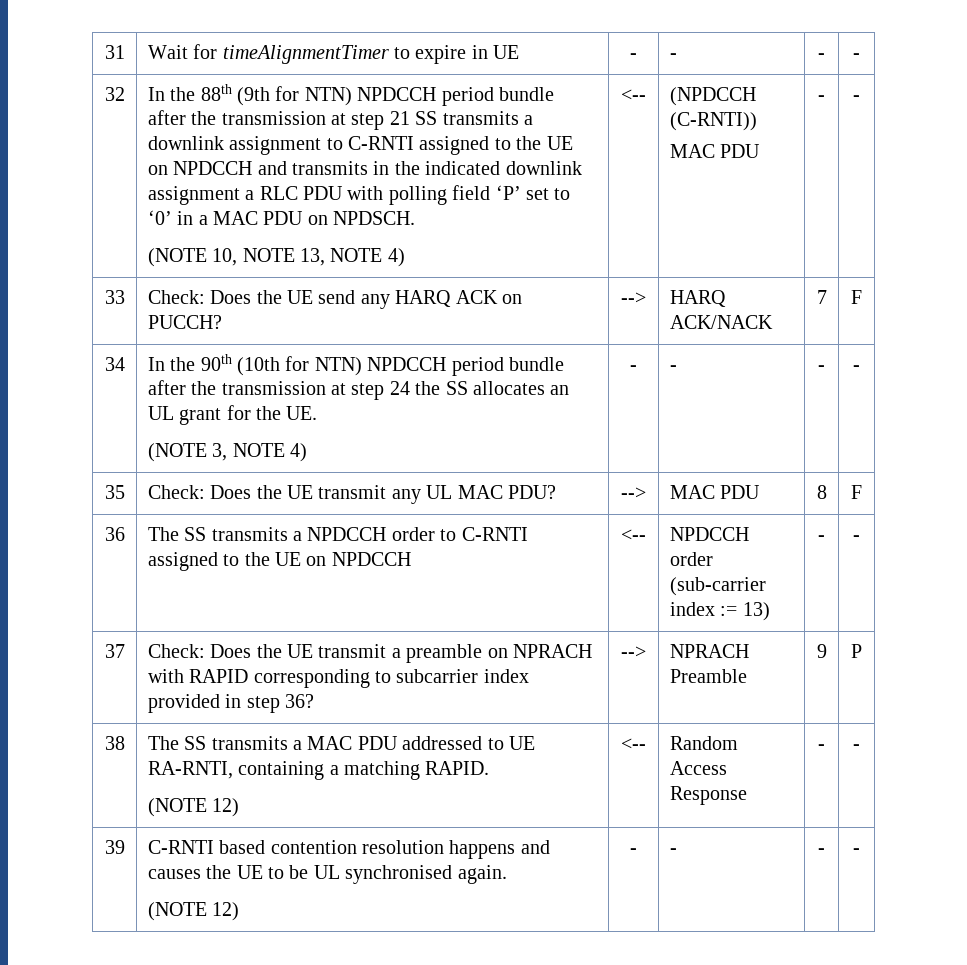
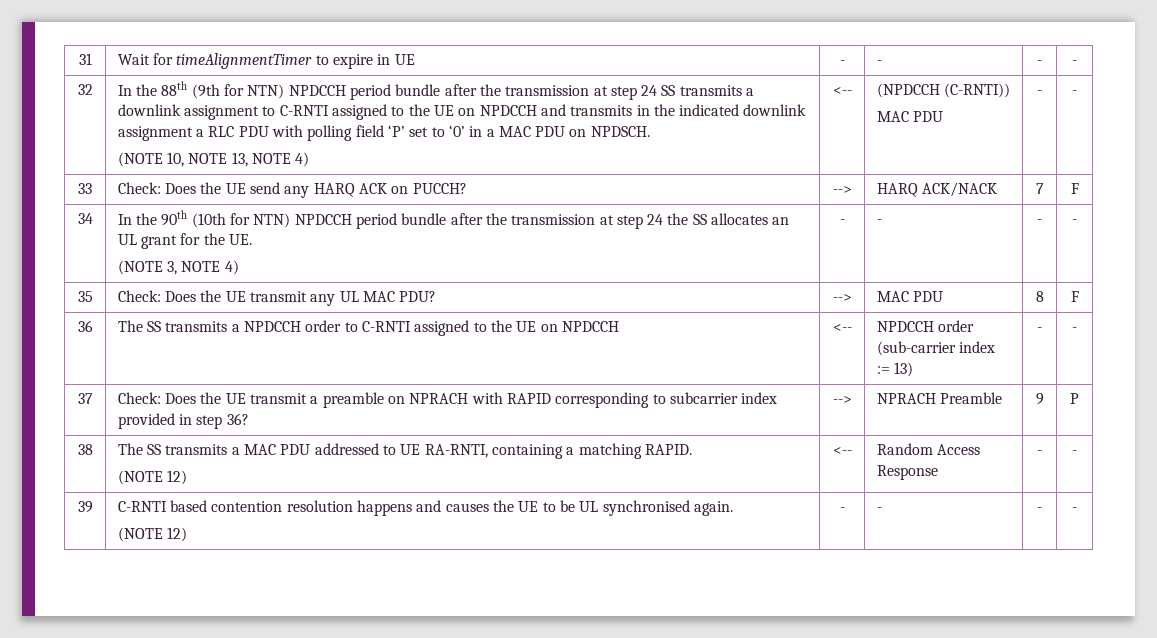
- In the 88th (9th for NTN) NPDCCH period bundle after the transmission at step 21 SS transmits a downlink assignment to C-RNTI assigned to the UE on NPDCCH and transmits in the indicated downlink assignment a RLC PDU with polling field ‘P’ set to ‘0’ in a MAC PDU on NPDSCH.
+ In the 88th (9th for NTN) NPDCCH period bundle after the transmission at step 24 SS transmits a downlink assignment to C-RNTI assigned to the UE on NPDCCH and transmits in the indicated downlink assignment a RLC PDU with polling field ‘P’ set to ‘0’ in a MAC PDU on NPDSCH.

